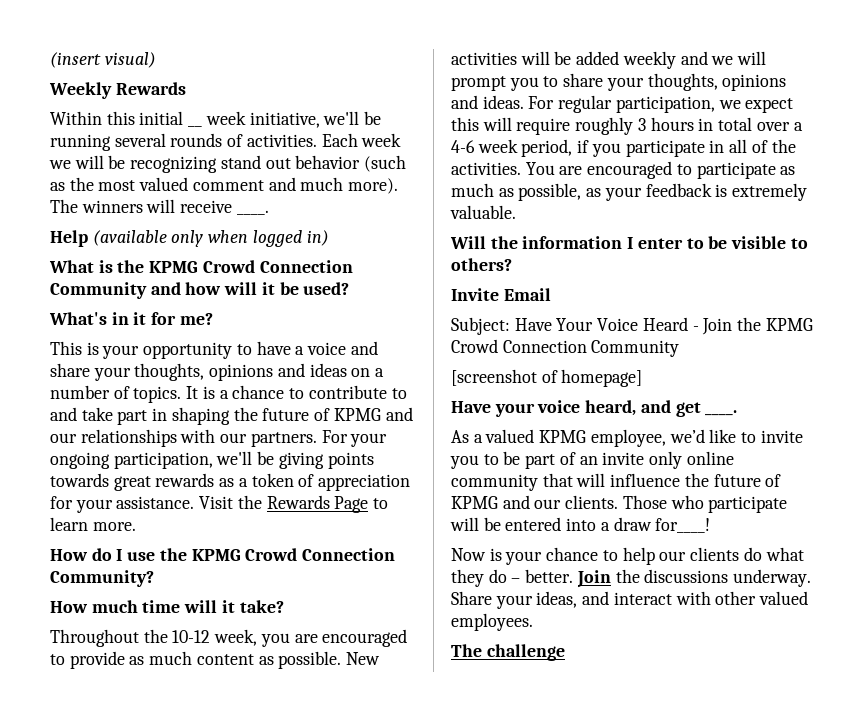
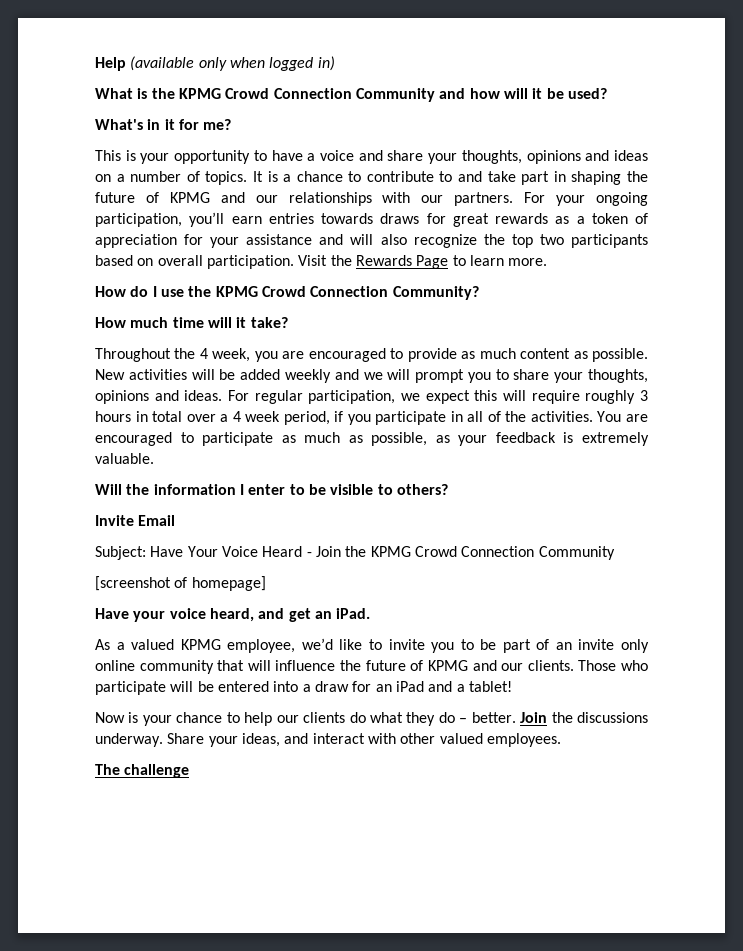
- (insert visual)
- Weekly Rewards
- Within this initial __ week initiative, we'll be running several rounds of activities. Each week we will be recognizing stand out behavior (such as the most valued comment and much more). The winners will receive ____.
- For your ongoing participation, we'll be giving points towards great rewards as a token of appreciation for your assistance.
+ For your ongoing participation, you’ll earn entries towards draws for great rewards as a token of appreciation for your assistance and will also recognize the top two participants based on overall participation.
- Throughout the 10-12 week, you are encouraged to provide as much content as possible.
+ Throughout the 4 week, you are encouraged to provide as much content as possible.
- For regular participation, we expect this will require roughly 3 hours in total over a 4-6 week period, if you participate in all of the activities.
+ For regular participation, we expect this will require roughly 3 hours in total over a 4 week period, if you participate in all of the activities.
- Have your voice heard, and get ____.
+ Have your voice heard, and get an iPad.
- Those who participate will be entered into a draw for____!
+ Those who participate will be entered into a draw for an iPad and a tablet!

